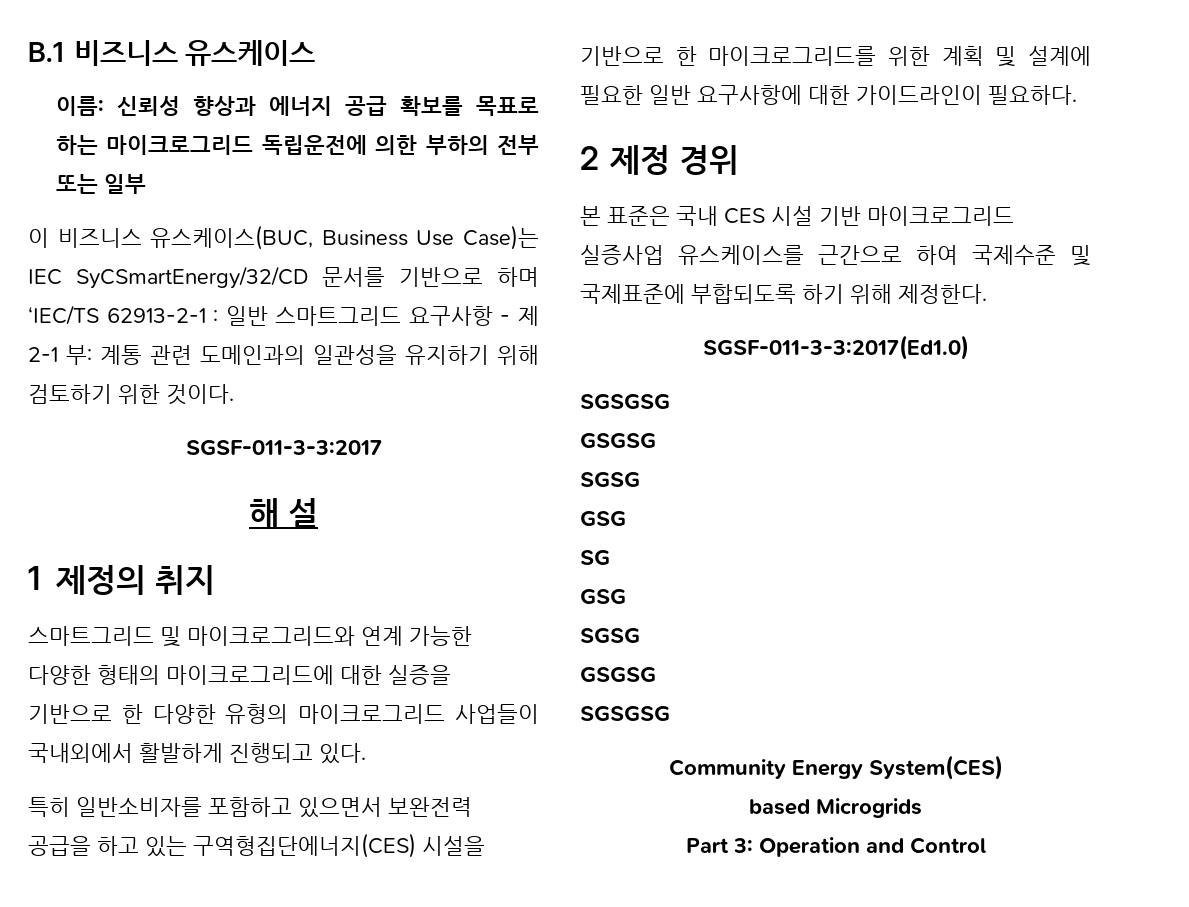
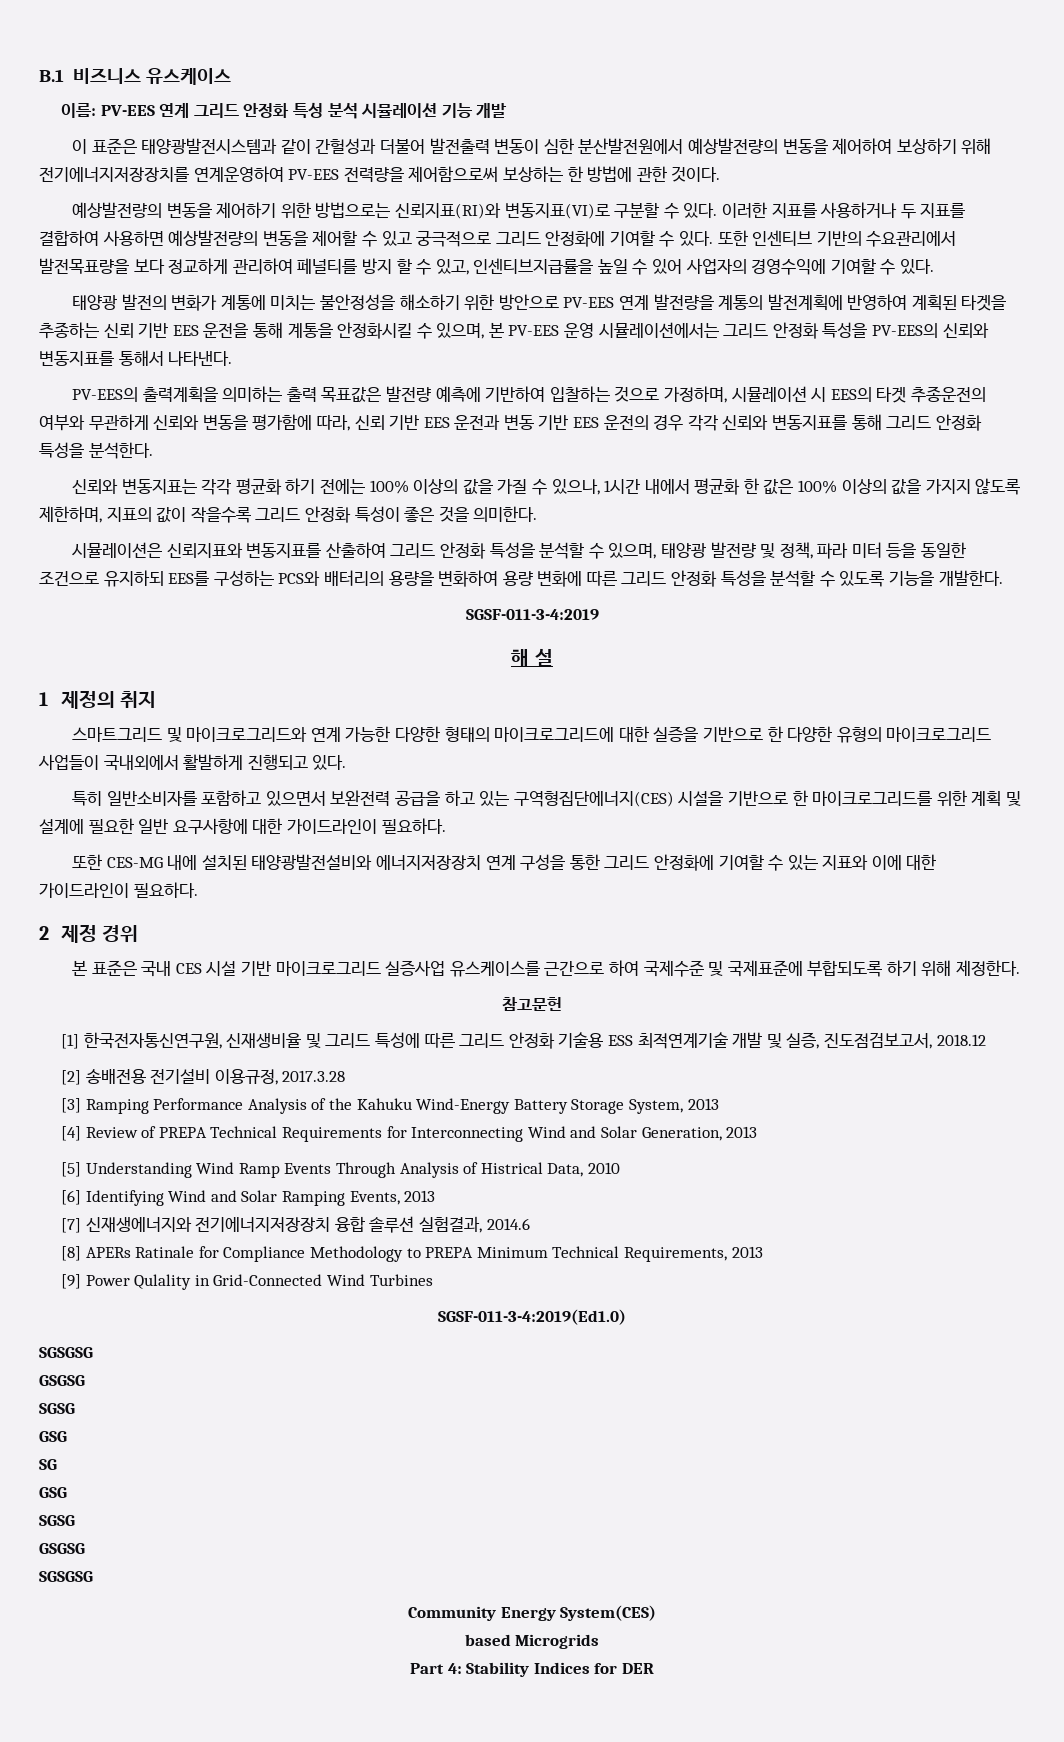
- 이름: 신뢰성 향상과 에너지 공급 확보를 목표로 하는 마이크로그리드 독립운전에 의한 부하의 전부 또는 일부
- 이 비즈니스 유스케이스(BUC, Business Use Case)는 IEC SyCSmartEnergy/32/CD 문서를 기반으로 하며 ‘IEC/TS 62913-2-1 : 일반 스마트그리드 요구사항 - 제 2-1 부: 계통 관련 도메인과의 일관성을 유지하기 위해 검토하기 위한 것이다.
- SGSF-011-3-3:2017
+ 이름: PV-EES 연계 그리드 안정화 특성 분석 시뮬레이션 기능 개발
+ 이 표준은 태양광발전시스템과 같이 간헐성과 더불어 발전출력 변동이 심한 분산발전원에서 예상발전량의 변동을 제어하여 보상하기 위해 전기에너지저장장치를 연계운영하여 PV-EES 전력량을 제어함으로써 보상하는 한 방법에 관한 것이다.
+ 예상발전량의 변동을 제어하기 위한 방법으로는 신뢰지표(RI)와 변동지표(VI)로 구분할 수 있다. 이러한 지표를 사용하거나 두 지표를 결합하여 사용하면 예상발전량의 변동을 제어할 수 있고 궁극적으로 그리드 안정화에 기여할 수 있다. 또한 인센티브 기반의 수요관리에서 발전목표량을 보다 정교하게 관리하여 페널티를 방지 할 수 있고, 인센티브지급률을 높일 수 있어 사업자의 경영수익에 기여할 수 있다.
+ 태양광 발전의 변화가 계통에 미치는 불안정성을 해소하기 위한 방안으로 PV-EES 연계 발전량을 계통의 발전계획에 반영하여 계획된 타겟을 추종하는 신뢰 기반 EES 운전을 통해 계통을 안정화시킬 수 있으며, 본 PV-EES 운영 시뮬레이션에서는 그리드 안정화 특성을 PV-EES의 신뢰와 변동지표를 통해서 나타낸다.
+ PV-EES의 출력계획을 의미하는 출력 목표값은 발전량 예측에 기반하여 입찰하는 것으로 가정하며, 시뮬레이션 시 EES의 타겟 추종운전의 여부와 무관하게 신뢰와 변동을 평가함에 따라, 신뢰 기반 EES 운전과 변동 기반 EES 운전의 경우 각각 신뢰와 변동지표를 통해 그리드 안정화 특성을 분석한다.
+ 신뢰와 변동지표는 각각 평균화 하기 전에는 100% 이상의 값을 가질 수 있으나, 1시간 내에서 평균화 한 값은 100% 이상의 값을 가지지 않도록 제한하며, 지표의 값이 작을수록 그리드 안정화 특성이 좋은 것을 의미한다.
+ 시뮬레이션은 신뢰지표와 변동지표를 산출하여 그리드 안정화 특성을 분석할 수 있으며, 태양광 발전량 및 정책, 파라 미터 등을 동일한 조건으로 유지하되 EES를 구성하는 PCS와 배터리의 용량을 변화하여 용량 변화에 따른 그리드 안정화 특성을 분석할 수 있도록 기능을 개발한다.
+ SGSF-011-3-4:2019
+ 또한 CES-MG 내에 설치된 태양광발전설비와 에너지저장장치 연계 구성을 통한 그리드 안정화에 기여할 수 있는 지표와 이에 대한 가이드라인이 필요하다.
- SGSF-011-3-3:2017(Ed1.0)
+ 참고문헌
+ [1] 한국전자통신연구원, 신재생비율 및 그리드 특성에 따른 그리드 안정화 기술용 ESS 최적연계기술 개발 및 실증, 진도점검보고서, 2018.12
+ [2] 송배전용 전기설비 이용규정, 2017.3.28
+ [3] Ramping Performance Analysis of the Kahuku Wind-Energy Battery Storage System, 2013
+ [4] Review of PREPA Technical Requirements for Interconnecting Wind and Solar Generation, 2013
+ [5] Understanding Wind Ramp Events Through Analysis of Histrical Data, 2010
+ [6] Identifying Wind and Solar Ramping Events, 2013
+ [7] 신재생에너지와 전기에너지저장장치 융합 솔루션 실험결과, 2014.6
+ [8] APERs Ratinale for Compliance Methodology to PREPA Minimum Technical Requirements, 2013
+ [9] Power Qulality in Grid-Connected Wind Turbines
+ SGSF-011-3-4:2019(Ed1.0)
- Part 3: Operation and Control
+ Part 4: Stability Indices for DER

